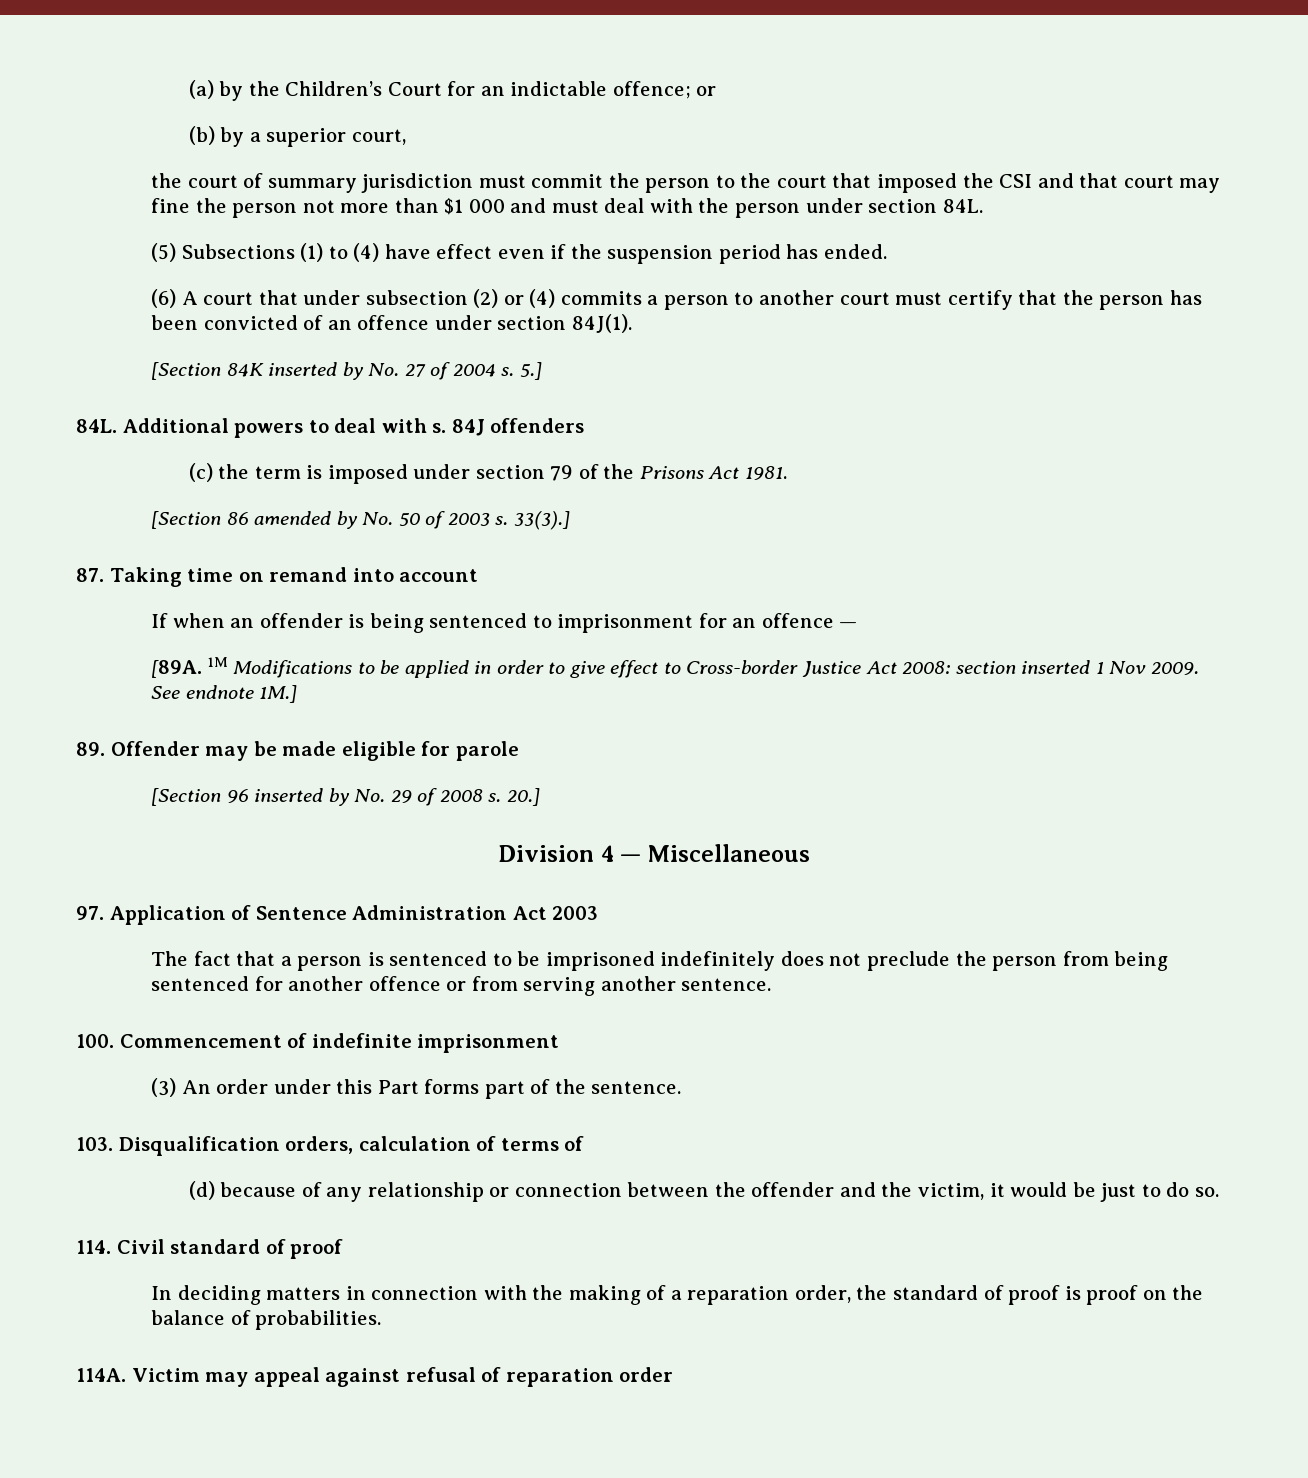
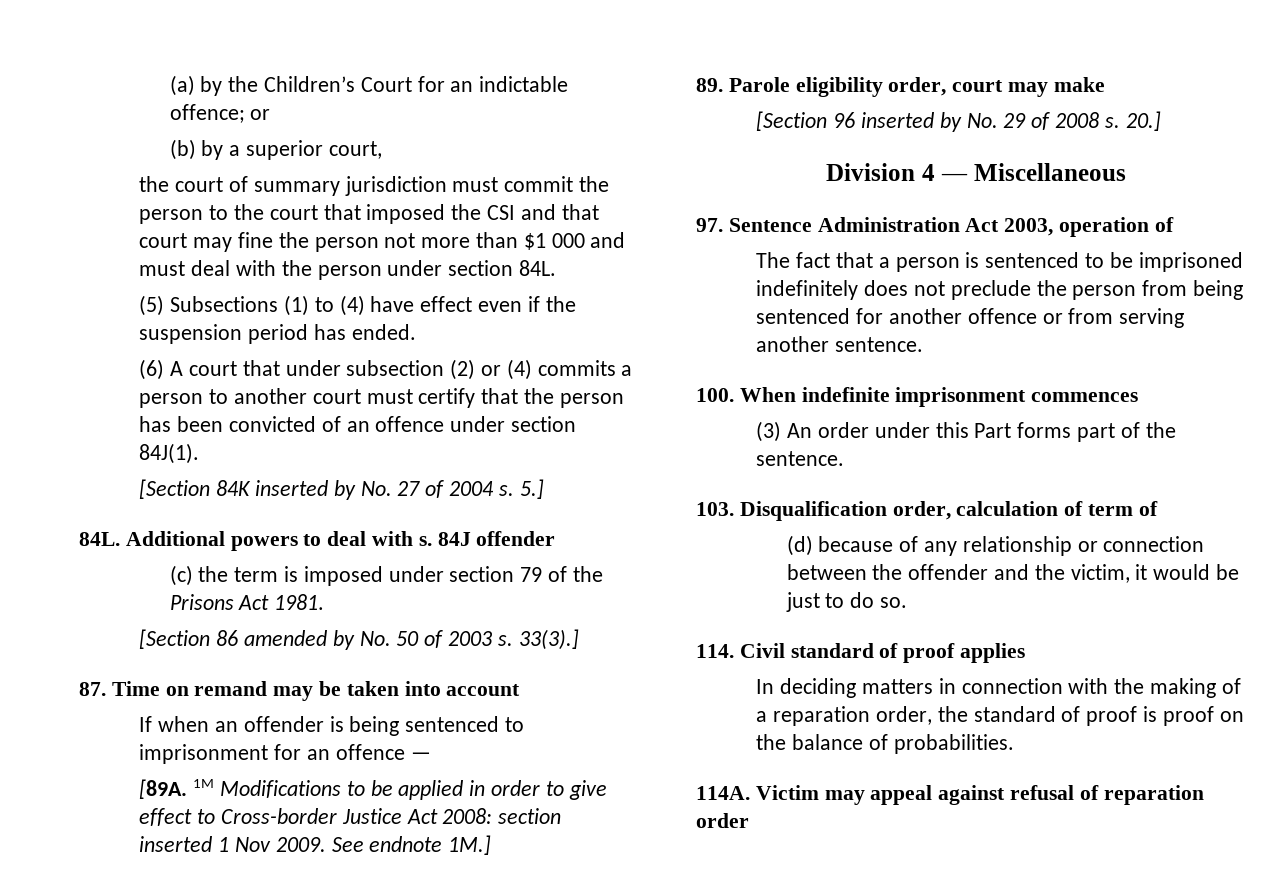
- 84J offenders
+ 84J offender
- 87. Taking time on remand into account
+ 87. Time on remand may be taken into account
- 89. Offender may be made eligible for parole
+ 89. Parole eligibility order, court may make
- 97. Application of Sentence Administration Act 2003
+ 97. Sentence Administration Act 2003, operation of
- 100. Commencement of indefinite imprisonment
+ 100. When indefinite imprisonment commences
- 103. Disqualification orders, calculation of terms of
+ 103. Disqualification order, calculation of term of
- 114. Civil standard of proof
+ 114. Civil standard of proof applies

